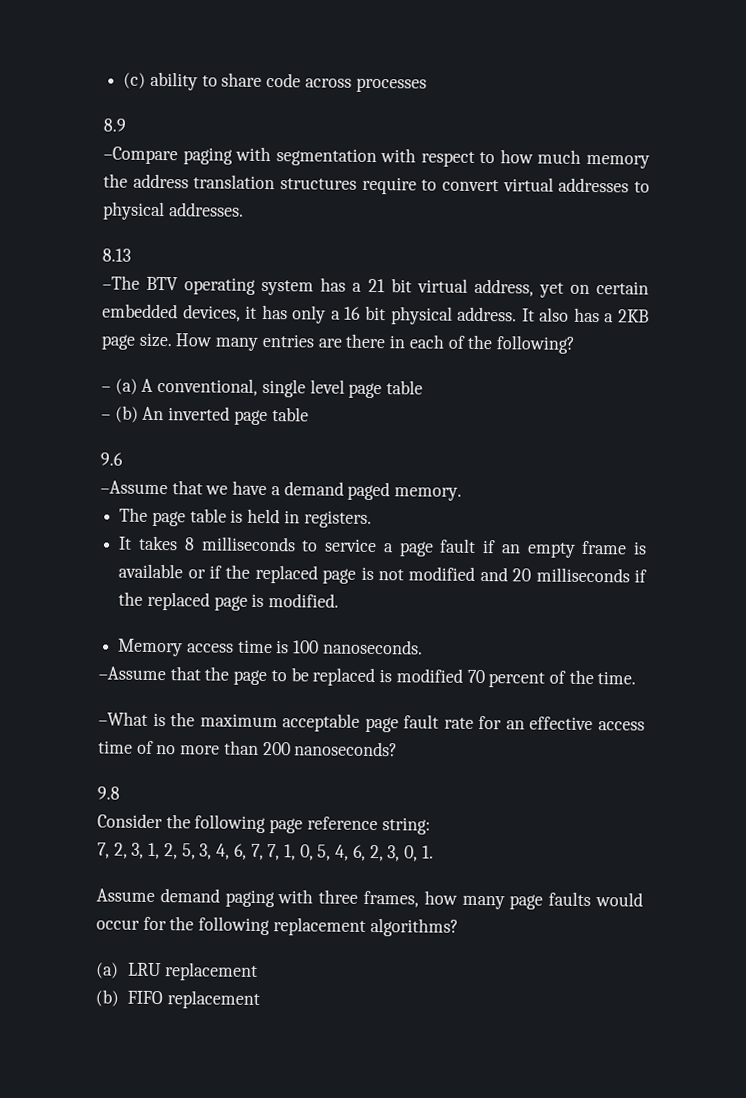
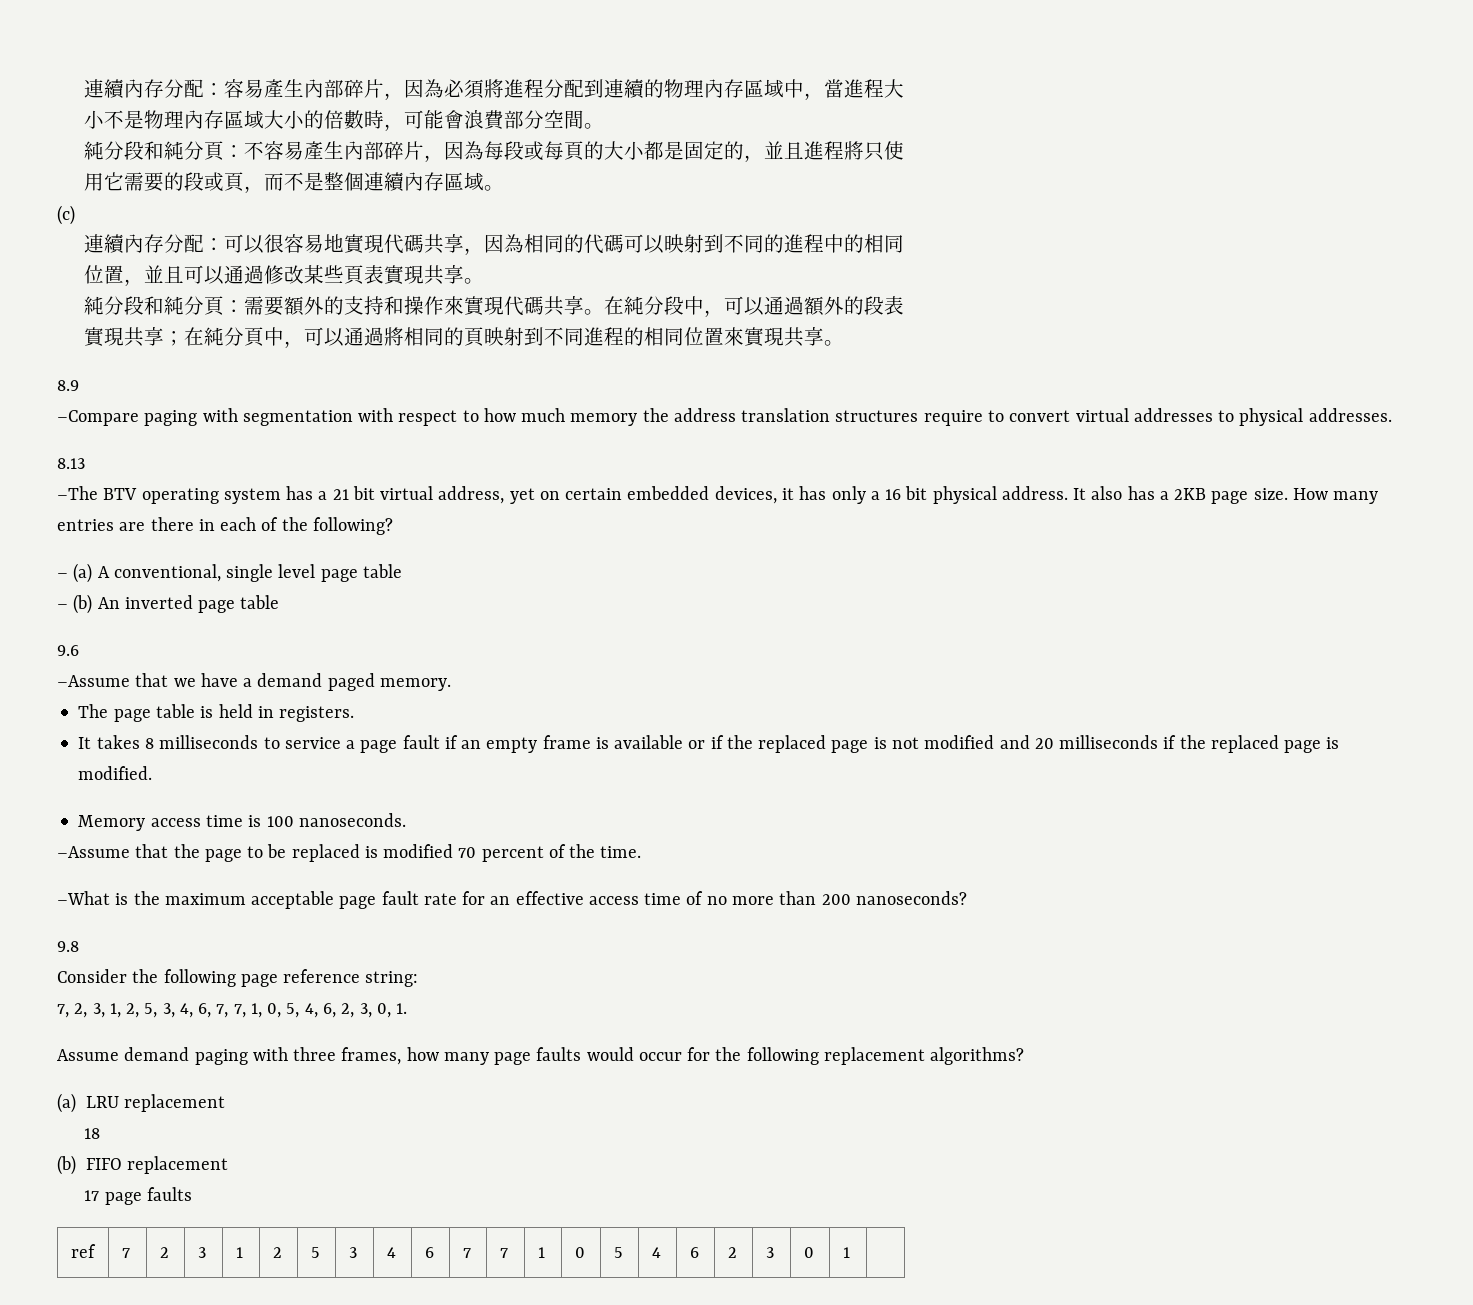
- (c) ability to share code across processes
+ 連續內存分配：容易產生內部碎片，因為必須將進程分配到連續的物理內存區域中，當進程大
+ 小不是物理內存區域大小的倍數時，可能會浪費部分空間。
+ 純分段和純分頁：不容易產生內部碎片，因為每段或每頁的大小都是固定的，並且進程將只使
+ 用它需要的段或頁，而不是整個連續內存區域。
+ (c)
+ 連續內存分配：可以很容易地實現代碼共享，因為相同的代碼可以映射到不同的進程中的相同
+ 位置，並且可以通過修改某些頁表實現共享。
+ 純分段和純分頁：需要額外的支持和操作來實現代碼共享。在純分段中，可以通過額外的段表
+ 實現共享；在純分頁中，可以通過將相同的頁映射到不同進程的相同位置來實現共享。
+ 18
+ 17 page faults
+ ref | 7 | 2 | 3 | 1 | 2 | 5 | 3 | 4 | 6 | 7 | 7 | 1 | 0 | 5 | 4 | 6 | 2 | 3 | 0 | 1 |

